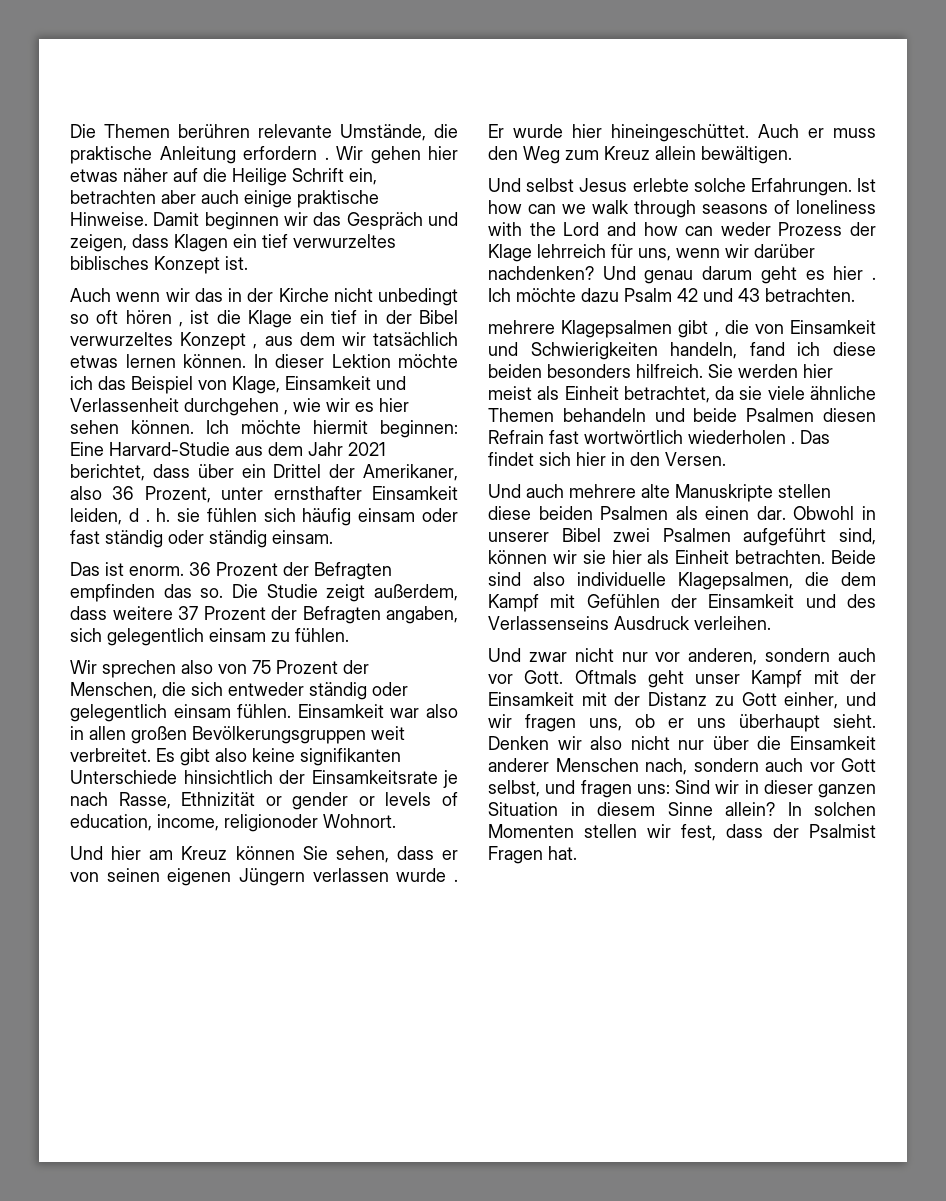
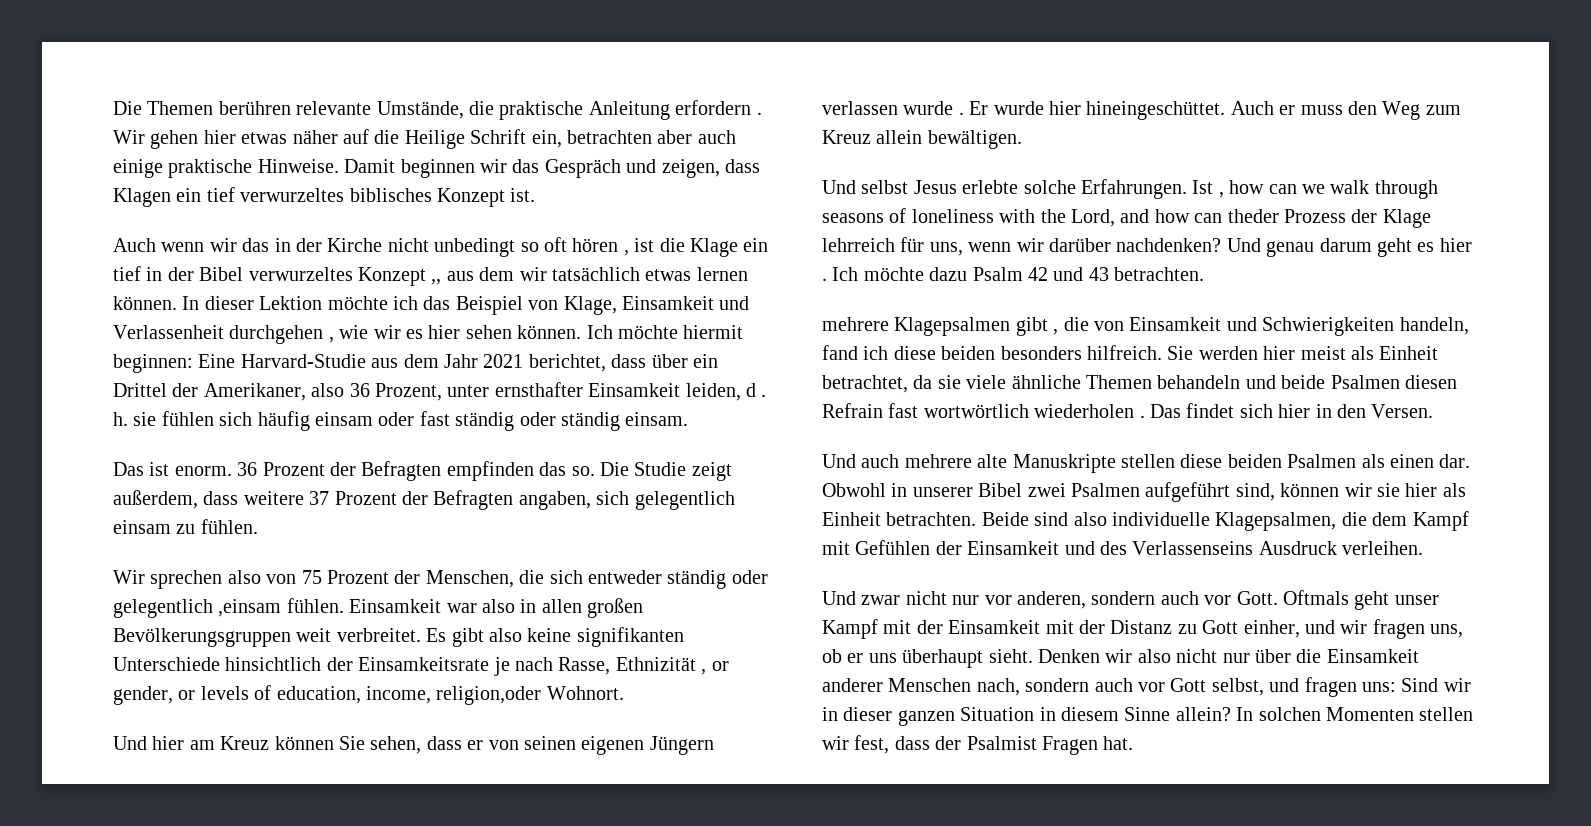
- Auch wenn wir das in der Kirche nicht unbedingt so oft hören , ist die Klage ein tief in der Bibel verwurzeltes Konzept , aus dem wir tatsächlich etwas lernen können.
+ Auch wenn wir das in der Kirche nicht unbedingt so oft hören , ist die Klage ein tief in der Bibel verwurzeltes Konzept ,, aus dem wir tatsächlich etwas lernen können.
- Wir sprechen also von 75 Prozent der Menschen, die sich entweder ständig oder gelegentlich einsam fühlen.
+ Wir sprechen also von 75 Prozent der Menschen, die sich entweder ständig oder gelegentlich ,einsam fühlen.
- Es gibt also keine signifikanten Unterschiede hinsichtlich der Einsamkeitsrate je nach Rasse, Ethnizität or gender or levels of education, income, religionoder Wohnort.
+ Es gibt also keine signifikanten Unterschiede hinsichtlich der Einsamkeitsrate je nach Rasse, Ethnizität , or gender, or levels of education, income, religion,oder Wohnort.
- Ist how can we walk through seasons of loneliness with the Lord and how can weder Prozess der Klage lehrreich für uns, wenn wir darüber nachdenken?
+ Ist , how can we walk through seasons of loneliness with the Lord, and how can theder Prozess der Klage lehrreich für uns, wenn wir darüber nachdenken?

